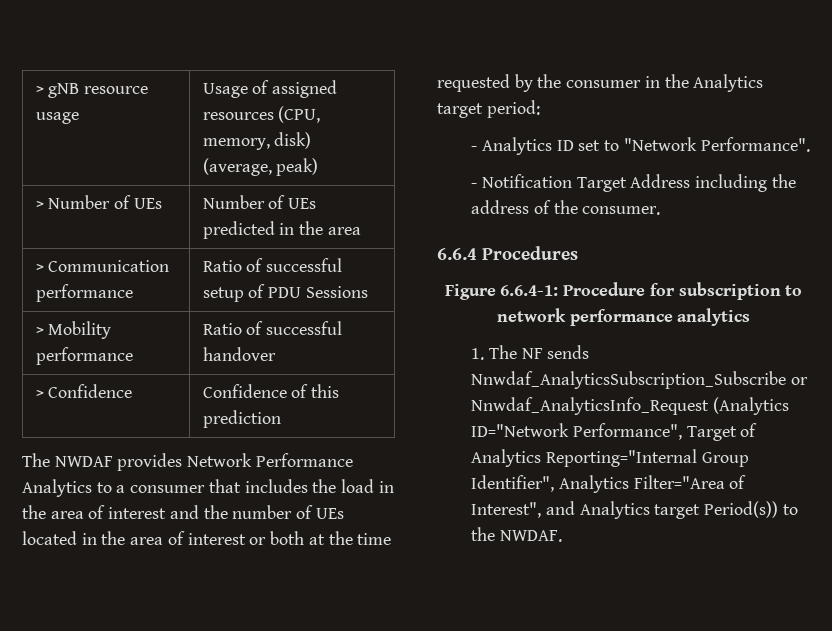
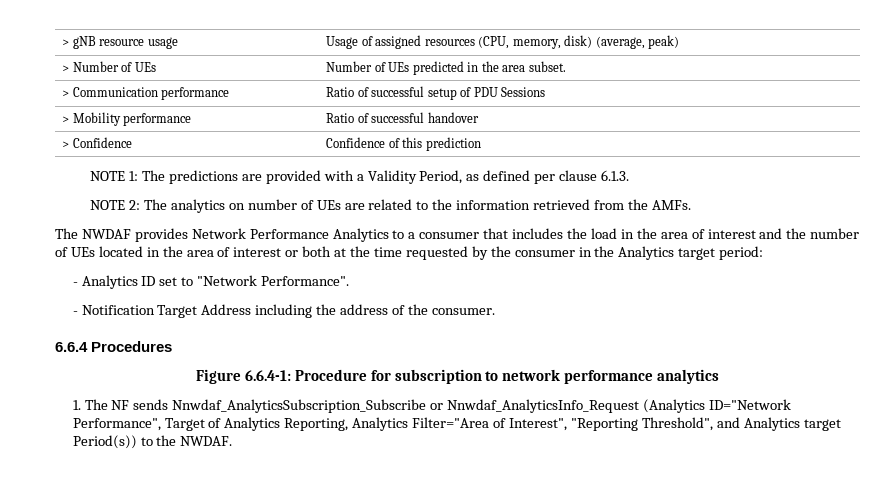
- > Number of UEs | Number of UEs predicted in the area
+ > Number of UEs | Number of UEs predicted in the area subset.
+ NOTE 1: The predictions are provided with a Validity Period, as defined per clause 6.1.3.
+ NOTE 2: The analytics on number of UEs are related to the information retrieved from the AMFs.
- 1. The NF sends Nnwdaf_AnalyticsSubscription_Subscribe or Nnwdaf_AnalyticsInfo_Request (Analytics ID="Network Performance", Target of Analytics Reporting="Internal Group Identifier", Analytics Filter="Area of Interest", and Analytics target Period(s)) to the NWDAF.
+ 1. The NF sends Nnwdaf_AnalyticsSubscription_Subscribe or Nnwdaf_AnalyticsInfo_Request (Analytics ID="Network Performance", Target of Analytics Reporting, Analytics Filter="Area of Interest", "Reporting Threshold", and Analytics target Period(s)) to the NWDAF.

